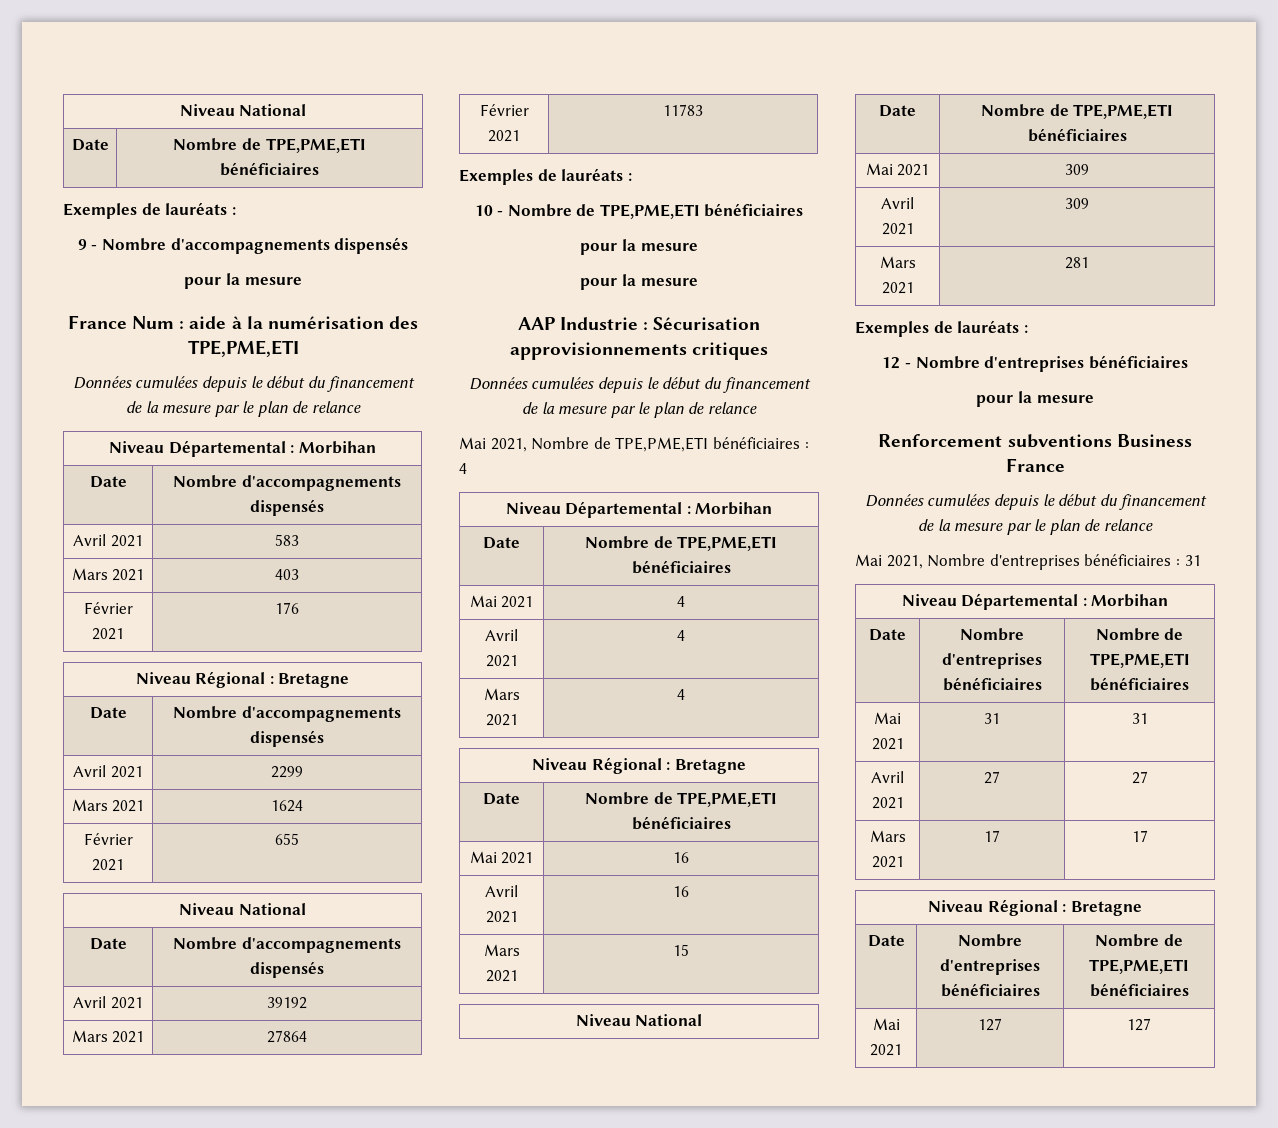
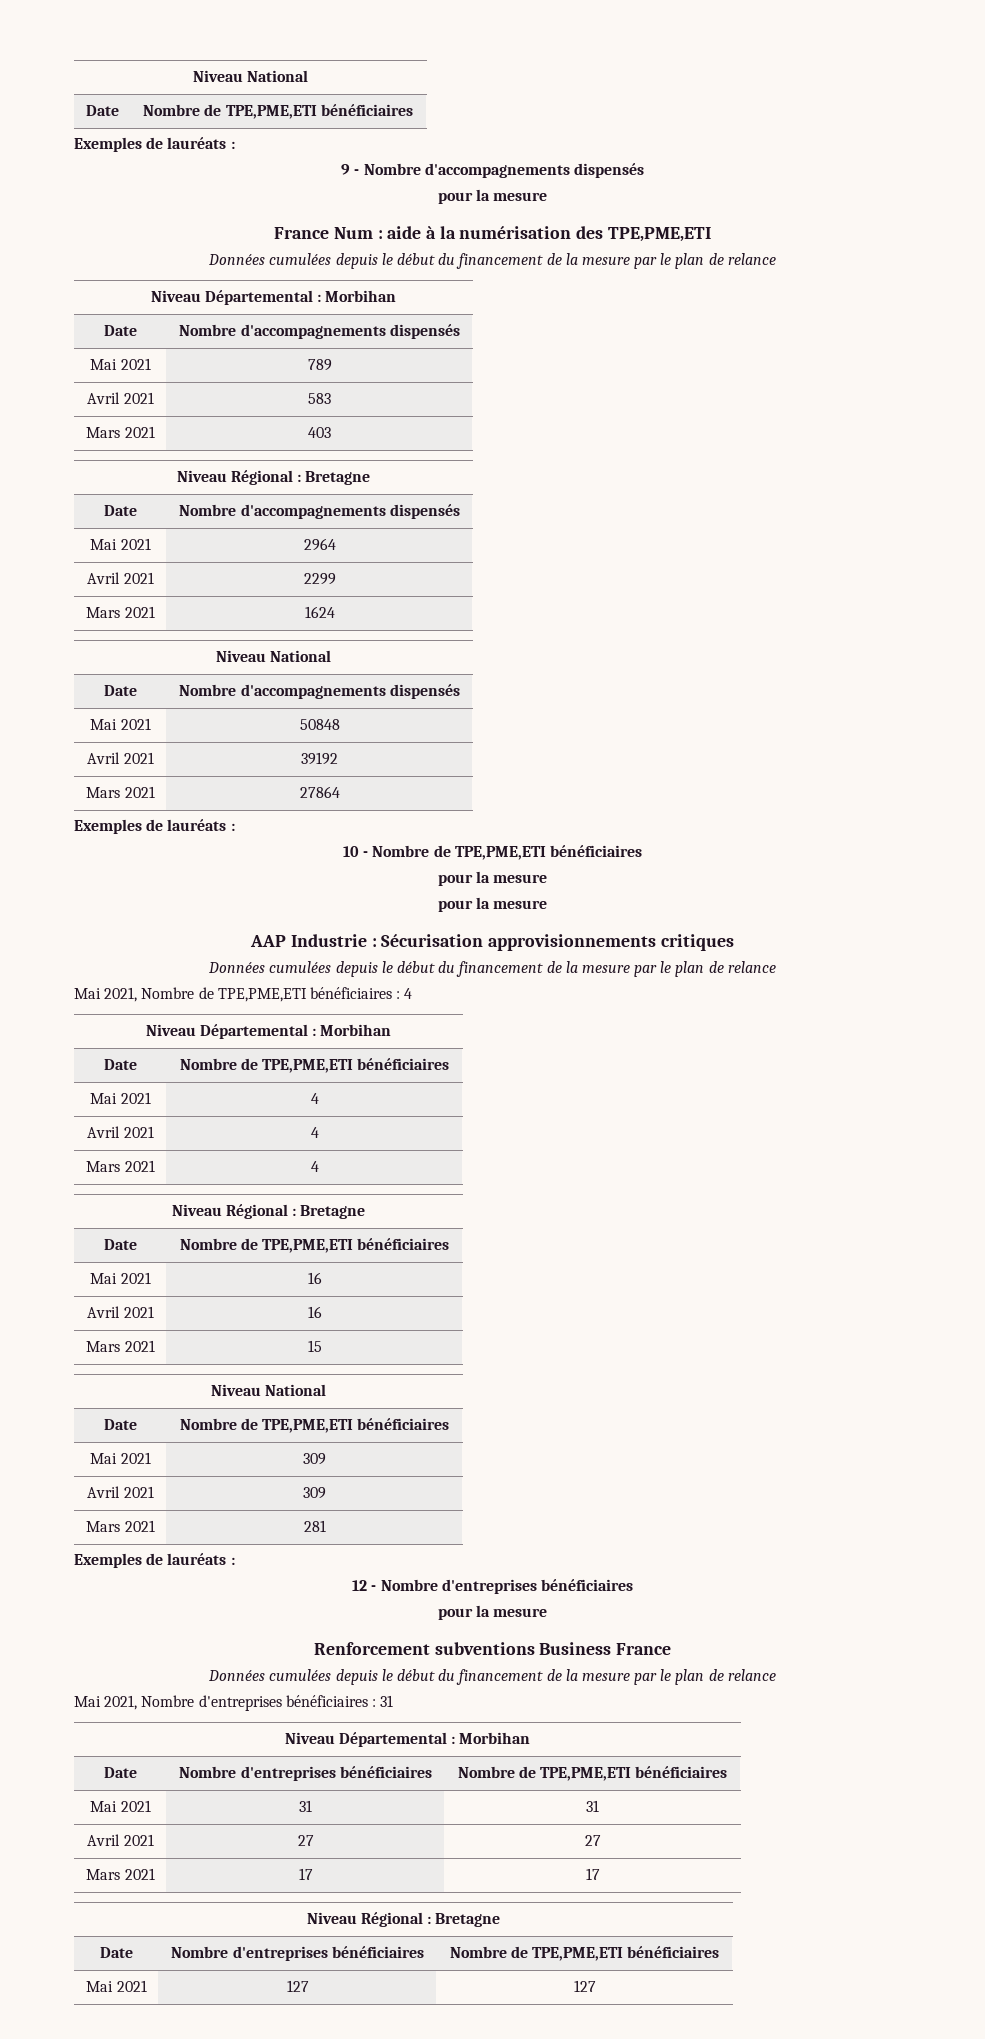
+ Mai 2021 | 789
- Février 2021 | 176
+ Mai 2021 | 2964
- Février 2021 | 655
+ Mai 2021 | 50848
- Février 2021 | 11783

